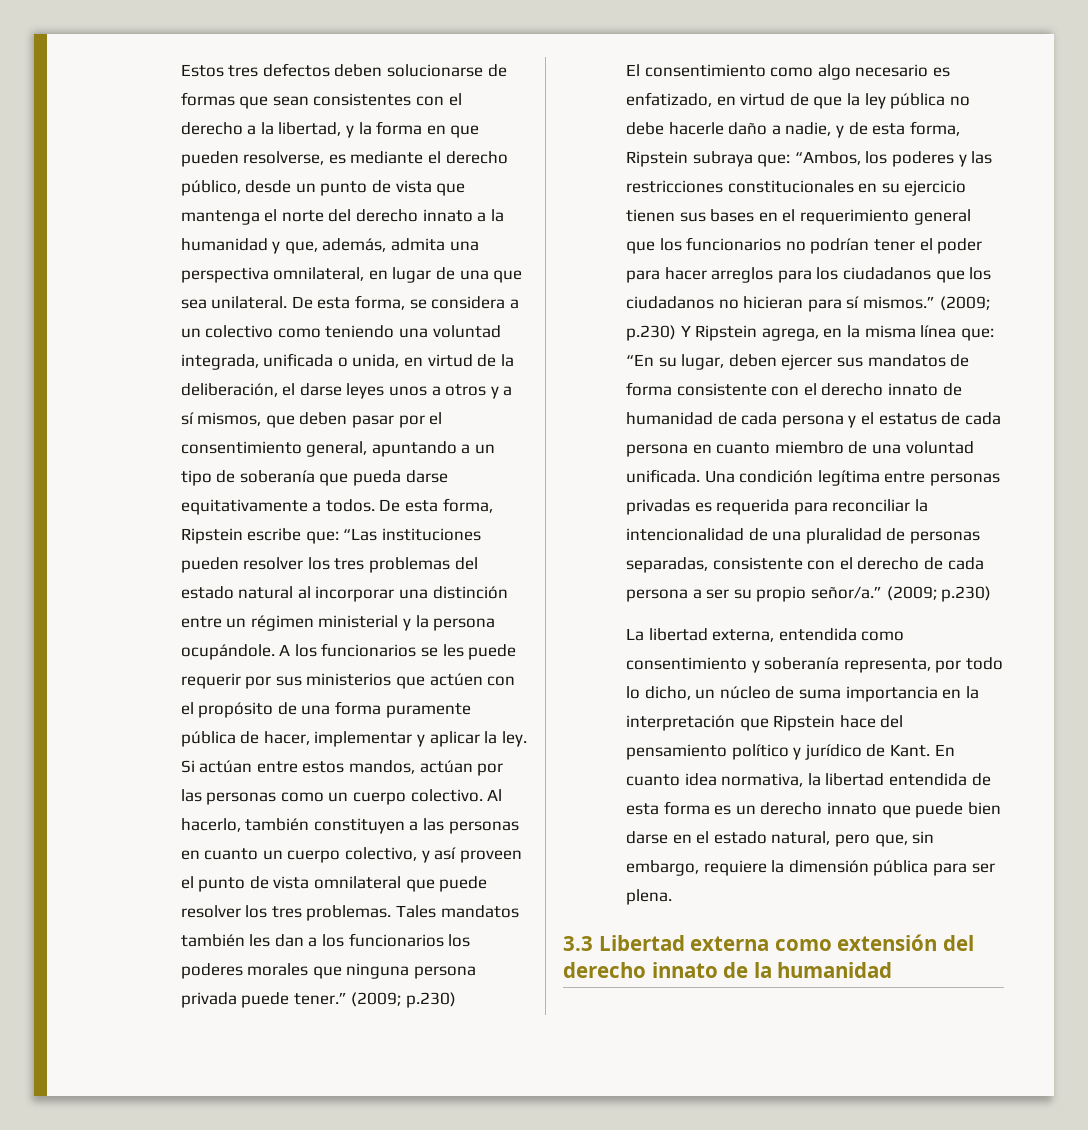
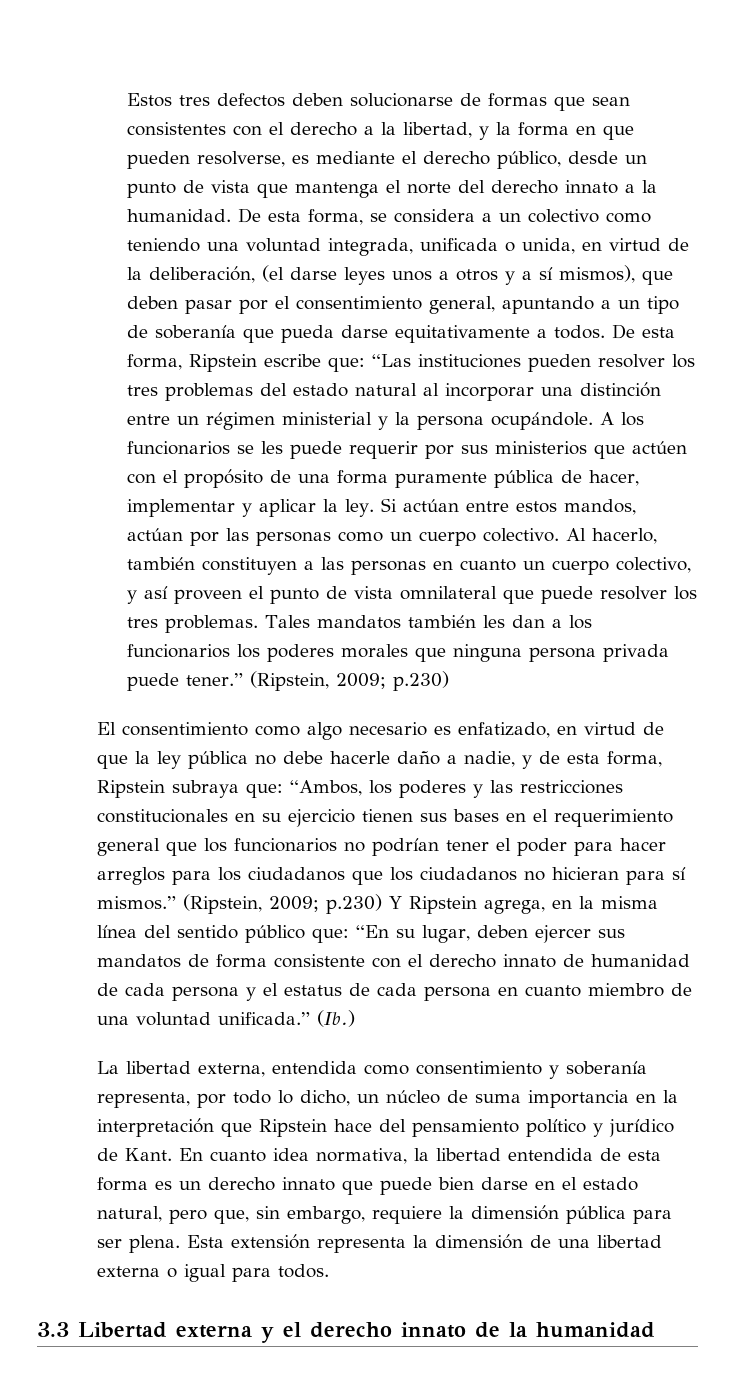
- Estos tres defectos deben solucionarse de formas que sean consistentes con el derecho a la libertad, y la forma en que pueden resolverse, es mediante el derecho público, desde un punto de vista que mantenga el norte del derecho innato a la humanidad y que, además, admita una perspectiva omnilateral, en lugar de una que sea unilateral.
+ Estos tres defectos deben solucionarse de formas que sean consistentes con el derecho a la libertad, y la forma en que pueden resolverse, es mediante el derecho público, desde un punto de vista que mantenga el norte del derecho innato a la humanidad.
- De esta forma, se considera a un colectivo como teniendo una voluntad integrada, unificada o unida, en virtud de la deliberación, el darse leyes unos a otros y a sí mismos, que deben pasar por el consentimiento general, apuntando a un tipo de soberanía que pueda darse equitativamente a todos.
+ De esta forma, se considera a un colectivo como teniendo una voluntad integrada, unificada o unida, en virtud de la deliberación, (el darse leyes unos a otros y a sí mismos), que deben pasar por el consentimiento general, apuntando a un tipo de soberanía que pueda darse equitativamente a todos.
- Tales mandatos también les dan a los funcionarios los poderes morales que ninguna persona privada puede tener.” (2009; p.230)
+ Tales mandatos también les dan a los funcionarios los poderes morales que ninguna persona privada puede tener.” (Ripstein, 2009; p.230)
- (2009; p.230) Y Ripstein agrega, en la misma línea que: “En su lugar, deben ejercer sus mandatos de forma consistente con el derecho innato de humanidad de cada persona y el estatus de cada persona en cuanto miembro de una voluntad unificada. Una condición legítima entre personas privadas es requerida para reconciliar la intencionalidad de una pluralidad de personas separadas, consistente con el derecho de cada persona a ser su propio señor/a.” (2009; p.230)
+ (Ripstein, 2009; p.230) Y Ripstein agrega, en la misma línea del sentido público que: “En su lugar, deben ejercer sus mandatos de forma consistente con el derecho innato de humanidad de cada persona y el estatus de cada persona en cuanto miembro de una voluntad unificada.” (Ib.)
+ Esta extensión representa la dimensión de una libertad externa o igual para todos.
- 3.3 Libertad externa como extensión del derecho innato de la humanidad
+ 3.3 Libertad externa y el derecho innato de la humanidad

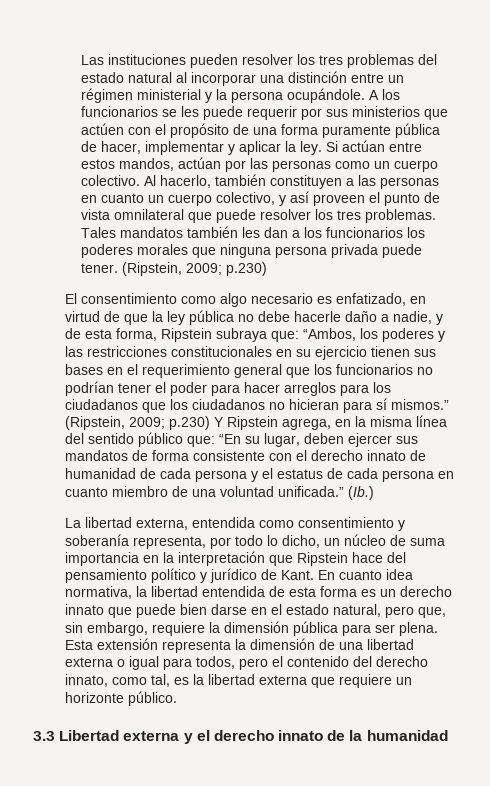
- Estos tres defectos deben solucionarse de formas que sean consistentes con el derecho a la libertad, y la forma en que pueden resolverse, es mediante el derecho público, desde un punto de vista que mantenga el norte del derecho innato a la humanidad. De esta forma, se considera a un colectivo como teniendo una voluntad integrada, unificada o unida, en virtud de la deliberación, (el darse leyes unos a otros y a sí mismos), que deben pasar por el consentimiento general, apuntando a un tipo de soberanía que pueda darse equitativamente a todos. De esta forma, Ripstein escribe que: “Las instituciones pueden resolver los tres problemas del estado natural al incorporar una distinción entre un régimen ministerial y la persona ocupándole.
+ Las instituciones pueden resolver los tres problemas del estado natural al incorporar una distinción entre un régimen ministerial y la persona ocupándole.
- Tales mandatos también les dan a los funcionarios los poderes morales que ninguna persona privada puede tener.”
+ Tales mandatos también les dan a los funcionarios los poderes morales que ninguna persona privada puede tener.
- Esta extensión representa la dimensión de una libertad externa o igual para todos.
+ Esta extensión representa la dimensión de una libertad externa o igual para todos, pero el contenido del derecho innato, como tal, es la libertad externa que requiere un horizonte público.

